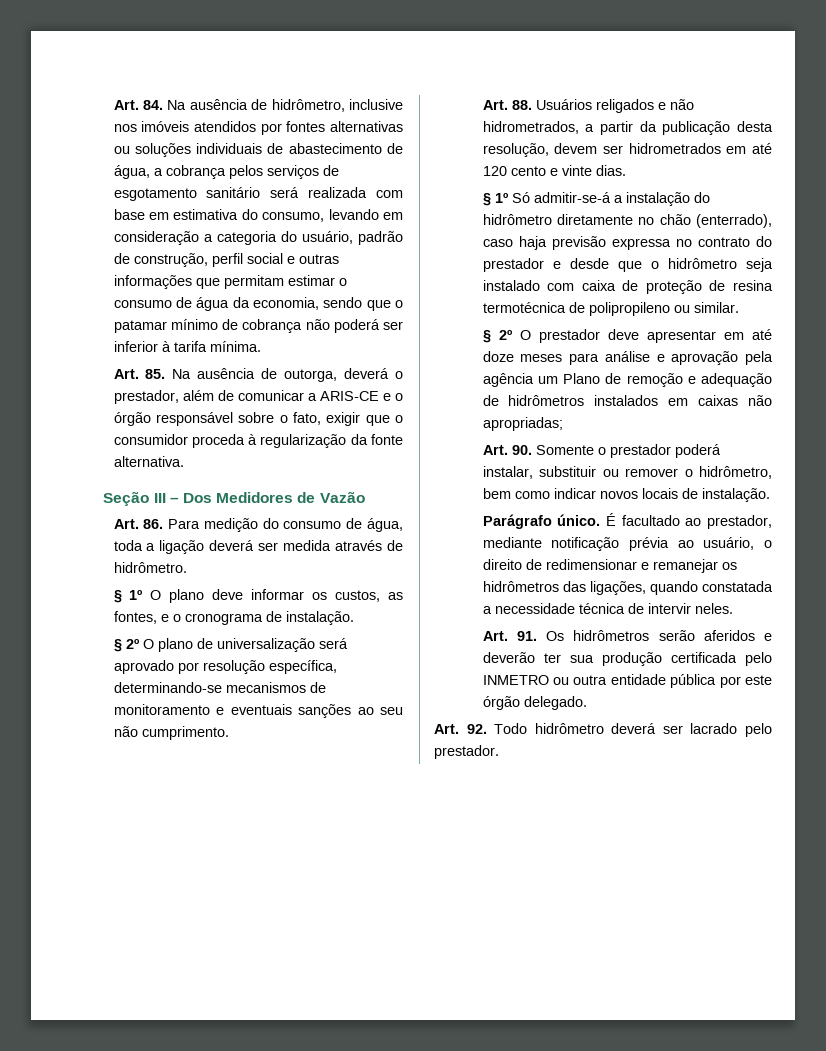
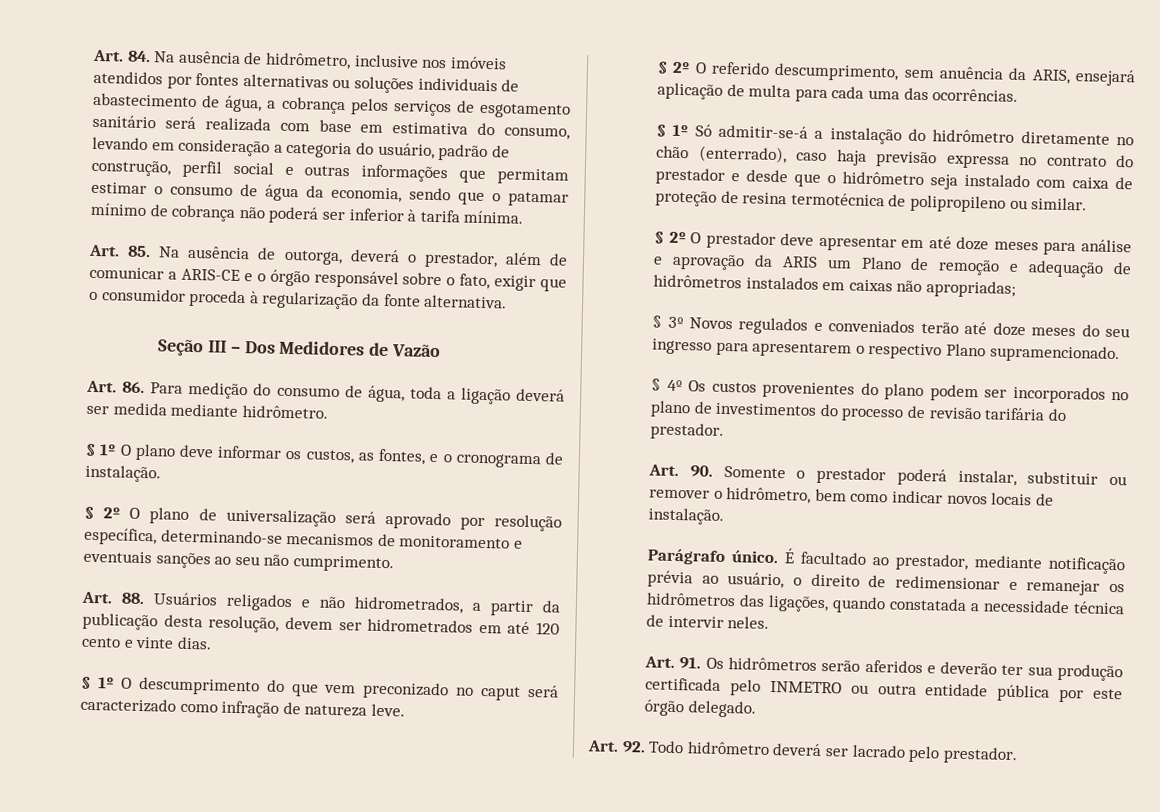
- Art. 86. Para medição do consumo de água, toda a ligação deverá ser medida através de hidrômetro.
+ Art. 86. Para medição do consumo de água, toda a ligação deverá ser medida mediante hidrômetro.
+ § 1º O descumprimento do que vem preconizado no caput será caracterizado como infração de natureza leve.
+ § 2º O referido descumprimento, sem anuência da ARIS, ensejará aplicação de multa para cada uma das ocorrências.
- § 2º O prestador deve apresentar em até doze meses para análise e aprovação pela agência um Plano de remoção e adequação de hidrômetros instalados em caixas não apropriadas;
+ § 2º O prestador deve apresentar em até doze meses para análise e aprovação da ARIS um Plano de remoção e adequação de hidrômetros instalados em caixas não apropriadas;
+ § 3º Novos regulados e conveniados terão até doze meses do seu ingresso para apresentarem o respectivo Plano supramencionado.
+ § 4º Os custos provenientes do plano podem ser incorporados no plano de investimentos do processo de revisão tarifária do prestador.

